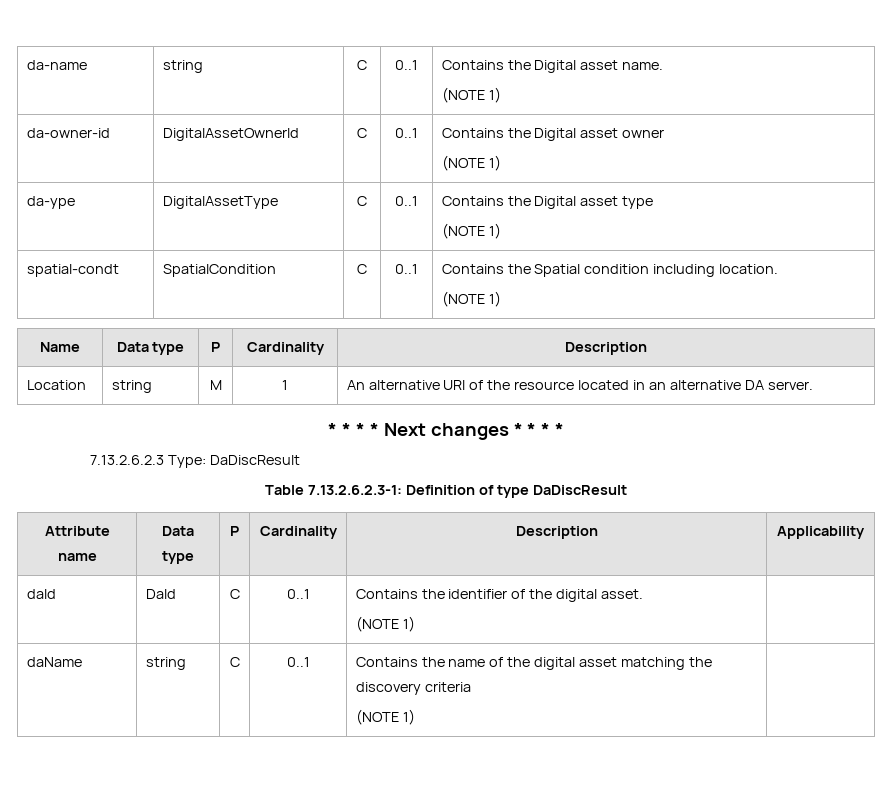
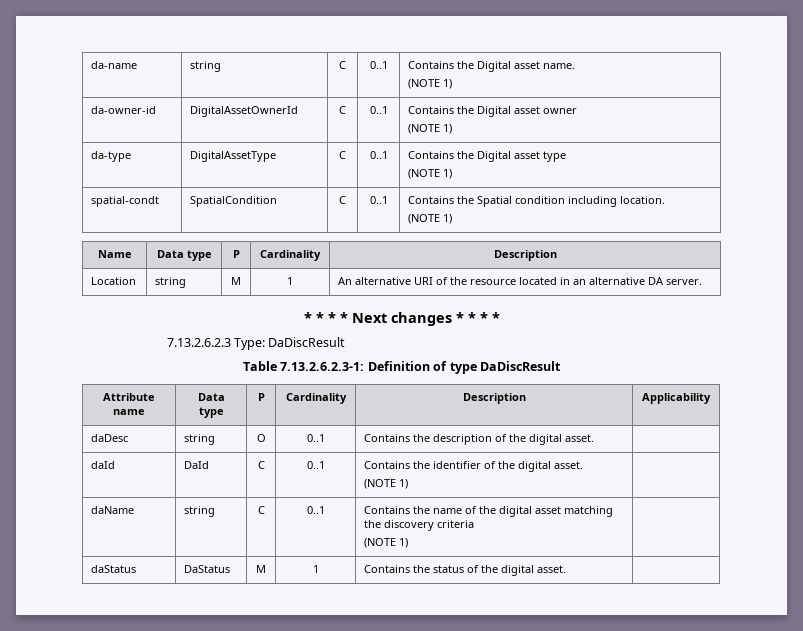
- da-ype | DigitalAssetType | C | 0..1 | Contains the Digital asset type
+ da-type | DigitalAssetType | C | 0..1 | Contains the Digital asset type
+ daDesc | string | O | 0..1 | Contains the description of the digital asset. |
+ daStatus | DaStatus | M | 1 | Contains the status of the digital asset. |

